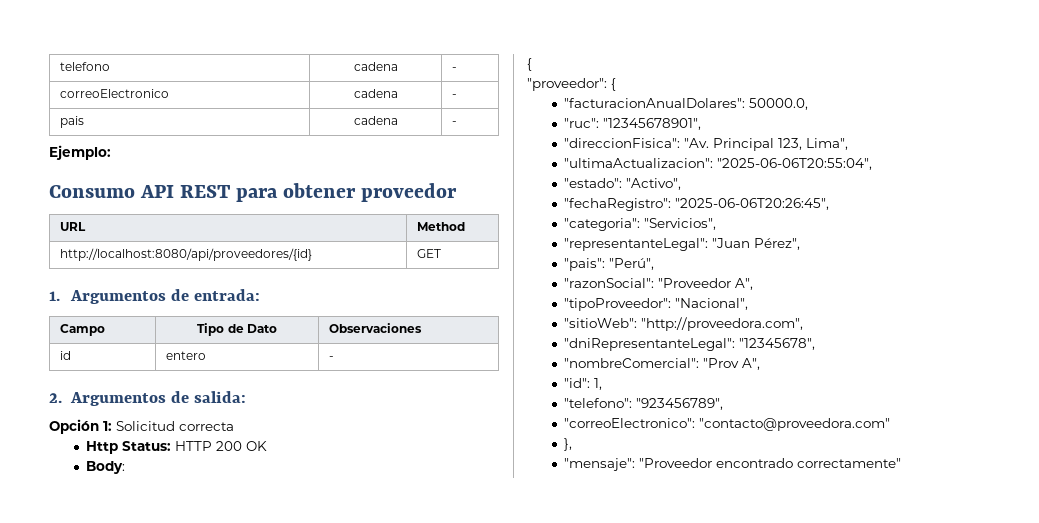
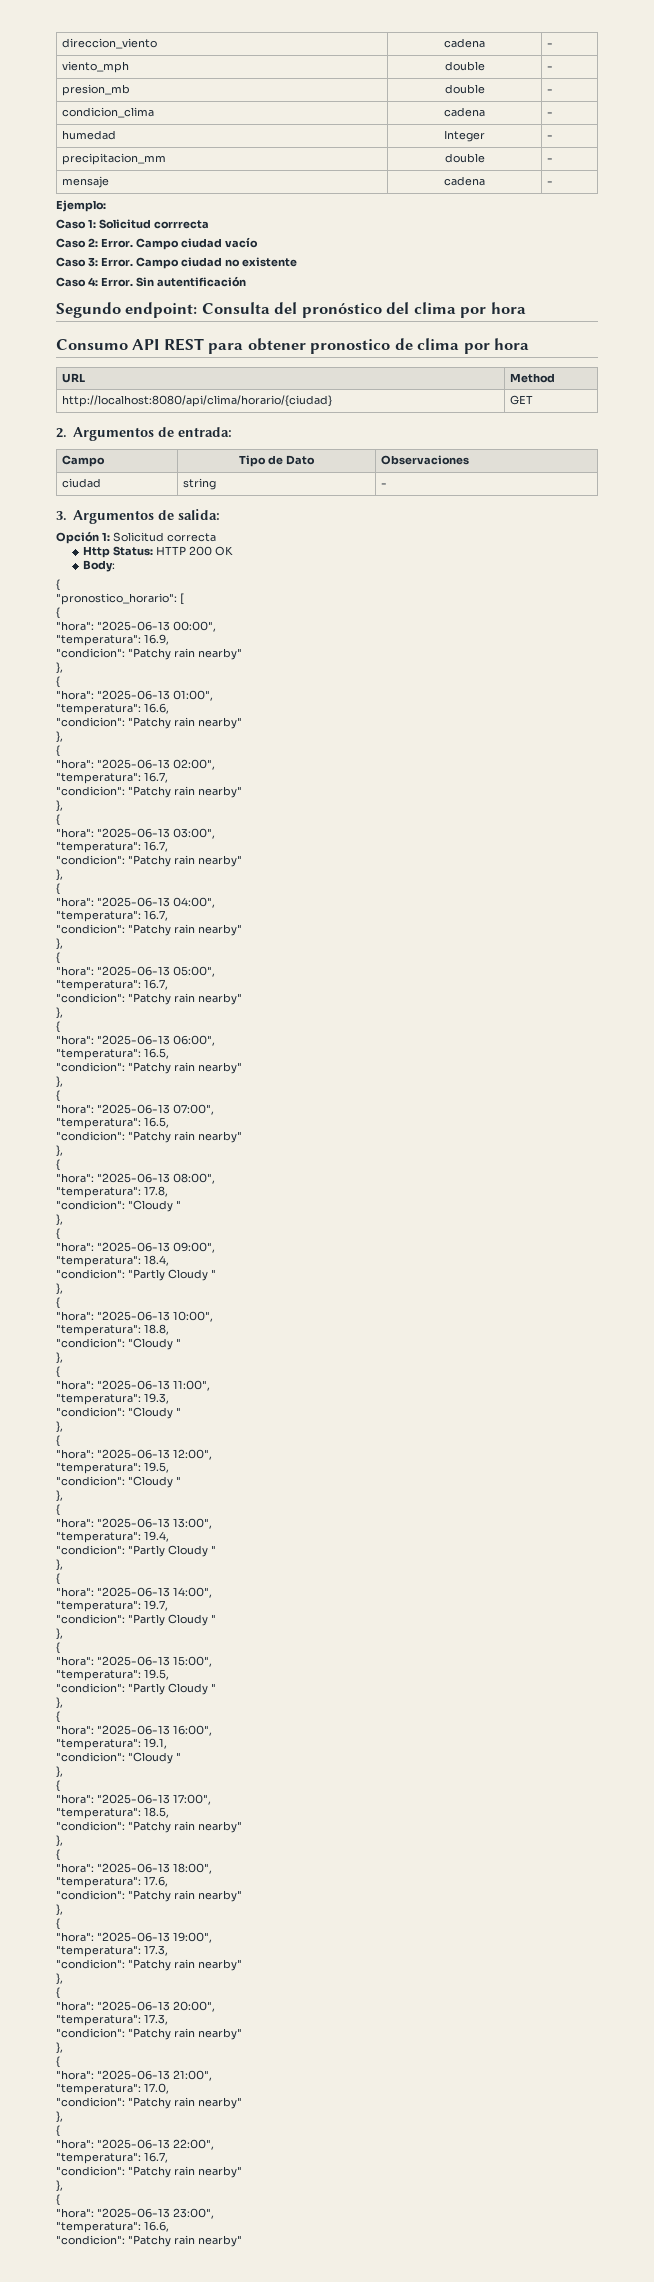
- telefono | cadena | -
- correoElectronico | cadena | -
- pais | cadena | -
+ direccion_viento | cadena | -
+ viento_mph | double | -
+ presion_mb | double | -
+ condicion_clima | cadena | -
+ humedad | Integer | -
+ precipitacion_mm | double | -
+ mensaje | cadena | -
  Ejemplo:
+ Caso 1: Solicitud corrrecta
+ Caso 2: Error. Campo ciudad vacío
+ Caso 3: Error. Campo ciudad no existente
+ Caso 4: Error. Sin autentificación
+ Segundo endpoint: Consulta del pronóstico del clima por hora
- Consumo API REST para obtener proveedor
+ Consumo API REST para obtener pronostico de clima por hora
- http://localhost:8080/api/proveedores/{id} | GET
+ http://localhost:8080/api/clima/horario/{ciudad} | GET
- 1. Argumentos de entrada:
+ 2. Argumentos de entrada:
- id | entero | -
- 2. Argumentos de salida:
+ ciudad | string | -
+ 3. Argumentos de salida:
- "proveedor": {
- "facturacionAnualDolares": 50000.0,
- "ruc": "12345678901",
- "direccionFisica": "Av. Principal 123, Lima",
- "ultimaActualizacion": "2025-06-06T20:55:04",
- "estado": "Activo",
- "fechaRegistro": "2025-06-06T20:26:45",
- "categoria": "Servicios",
- "representanteLegal": "Juan Pérez",
- "pais": "Perú",
- "razonSocial": "Proveedor A",
- "tipoProveedor": "Nacional",
- "sitioWeb": "http://proveedora.com",
- "dniRepresentanteLegal": "12345678",
- "nombreComercial": "Prov A",
- "id": 1,
- "telefono": "923456789",
- "correoElectronico": "contacto@proveedora.com"
+ "pronostico_horario": [
+ {
+ "hora": "2025-06-13 00:00",
+ "temperatura": 16.9,
+ "condicion": "Patchy rain nearby"
  },
- "mensaje": "Proveedor encontrado correctamente"
+ {
+ "hora": "2025-06-13 01:00",
+ "temperatura": 16.6,
+ "condicion": "Patchy rain nearby"
+ },
+ {
+ "hora": "2025-06-13 02:00",
+ "temperatura": 16.7,
+ "condicion": "Patchy rain nearby"
+ },
+ {
+ "hora": "2025-06-13 03:00",
+ "temperatura": 16.7,
+ "condicion": "Patchy rain nearby"
+ },
+ {
+ "hora": "2025-06-13 04:00",
+ "temperatura": 16.7,
+ "condicion": "Patchy rain nearby"
+ },
+ {
+ "hora": "2025-06-13 05:00",
+ "temperatura": 16.7,
+ "condicion": "Patchy rain nearby"
+ },
+ {
+ "hora": "2025-06-13 06:00",
+ "temperatura": 16.5,
+ "condicion": "Patchy rain nearby"
+ },
+ {
+ "hora": "2025-06-13 07:00",
+ "temperatura": 16.5,
+ "condicion": "Patchy rain nearby"
+ },
+ {
+ "hora": "2025-06-13 08:00",
+ "temperatura": 17.8,
+ "condicion": "Cloudy "
+ },
+ {
+ "hora": "2025-06-13 09:00",
+ "temperatura": 18.4,
+ "condicion": "Partly Cloudy "
+ },
+ {
+ "hora": "2025-06-13 10:00",
+ "temperatura": 18.8,
+ "condicion": "Cloudy "
+ },
+ {
+ "hora": "2025-06-13 11:00",
+ "temperatura": 19.3,
+ "condicion": "Cloudy "
+ },
+ {
+ "hora": "2025-06-13 12:00",
+ "temperatura": 19.5,
+ "condicion": "Cloudy "
+ },
+ {
+ "hora": "2025-06-13 13:00",
+ "temperatura": 19.4,
+ "condicion": "Partly Cloudy "
+ },
+ {
+ "hora": "2025-06-13 14:00",
+ "temperatura": 19.7,
+ "condicion": "Partly Cloudy "
+ },
+ {
+ "hora": "2025-06-13 15:00",
+ "temperatura": 19.5,
+ "condicion": "Partly Cloudy "
+ },
+ {
+ "hora": "2025-06-13 16:00",
+ "temperatura": 19.1,
+ "condicion": "Cloudy "
+ },
+ {
+ "hora": "2025-06-13 17:00",
+ "temperatura": 18.5,
+ "condicion": "Patchy rain nearby"
+ },
+ {
+ "hora": "2025-06-13 18:00",
+ "temperatura": 17.6,
+ "condicion": "Patchy rain nearby"
+ },
+ {
+ "hora": "2025-06-13 19:00",
+ "temperatura": 17.3,
+ "condicion": "Patchy rain nearby"
+ },
+ {
+ "hora": "2025-06-13 20:00",
+ "temperatura": 17.3,
+ "condicion": "Patchy rain nearby"
+ },
+ {
+ "hora": "2025-06-13 21:00",
+ "temperatura": 17.0,
+ "condicion": "Patchy rain nearby"
+ },
+ {
+ "hora": "2025-06-13 22:00",
+ "temperatura": 16.7,
+ "condicion": "Patchy rain nearby"
+ },
+ {
+ "hora": "2025-06-13 23:00",
+ "temperatura": 16.6,
+ "condicion": "Patchy rain nearby"

